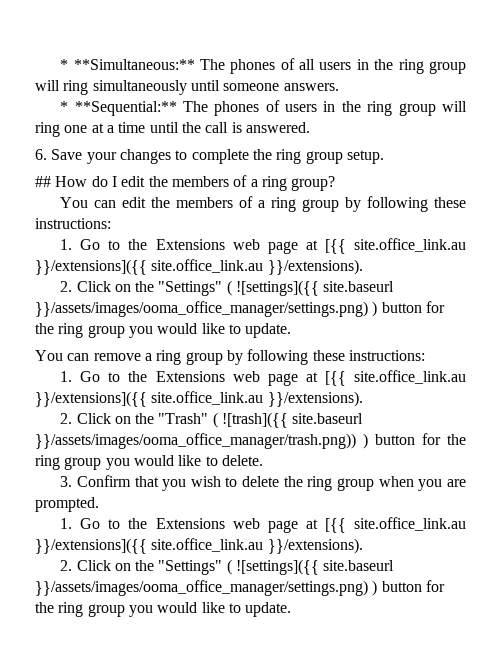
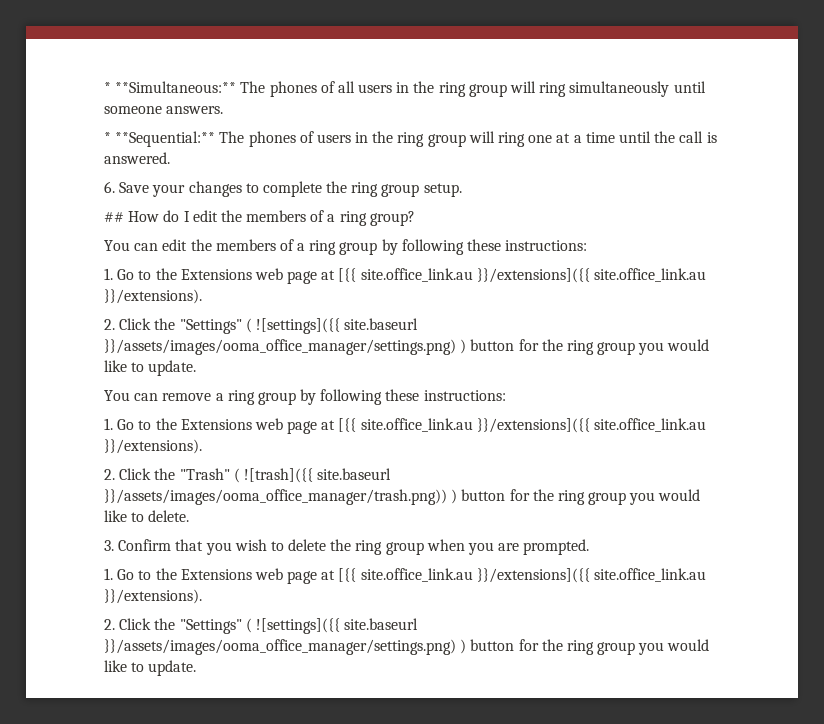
  You can edit the members of a ring group by following these instructions:
  1. Go to the Extensions web page at [{{ site.office_link.au }}/extensions]({{ site.office_link.au }}/extensions).
- 2. Click on the "Settings" ( ![settings]({{ site.baseurl }}/assets/images/ooma_office_manager/settings.png) ) button for the ring group you would like to update.
+ 2. Click the "Settings" ( ![settings]({{ site.baseurl }}/assets/images/ooma_office_manager/settings.png) ) button for the ring group you would like to update.
- 2. Click on the "Trash" ( ![trash]({{ site.baseurl }}/assets/images/ooma_office_manager/trash.png)) ) button for the ring group you would like to delete.
+ 2. Click the "Trash" ( ![trash]({{ site.baseurl }}/assets/images/ooma_office_manager/trash.png)) ) button for the ring group you would like to delete.
  3. Confirm that you wish to delete the ring group when you are prompted.
  1. Go to the Extensions web page at [{{ site.office_link.au }}/extensions]({{ site.office_link.au }}/extensions).
- 2. Click on the "Settings" ( ![settings]({{ site.baseurl }}/assets/images/ooma_office_manager/settings.png) ) button for the ring group you would like to update.
+ 2. Click the "Settings" ( ![settings]({{ site.baseurl }}/assets/images/ooma_office_manager/settings.png) ) button for the ring group you would like to update.

